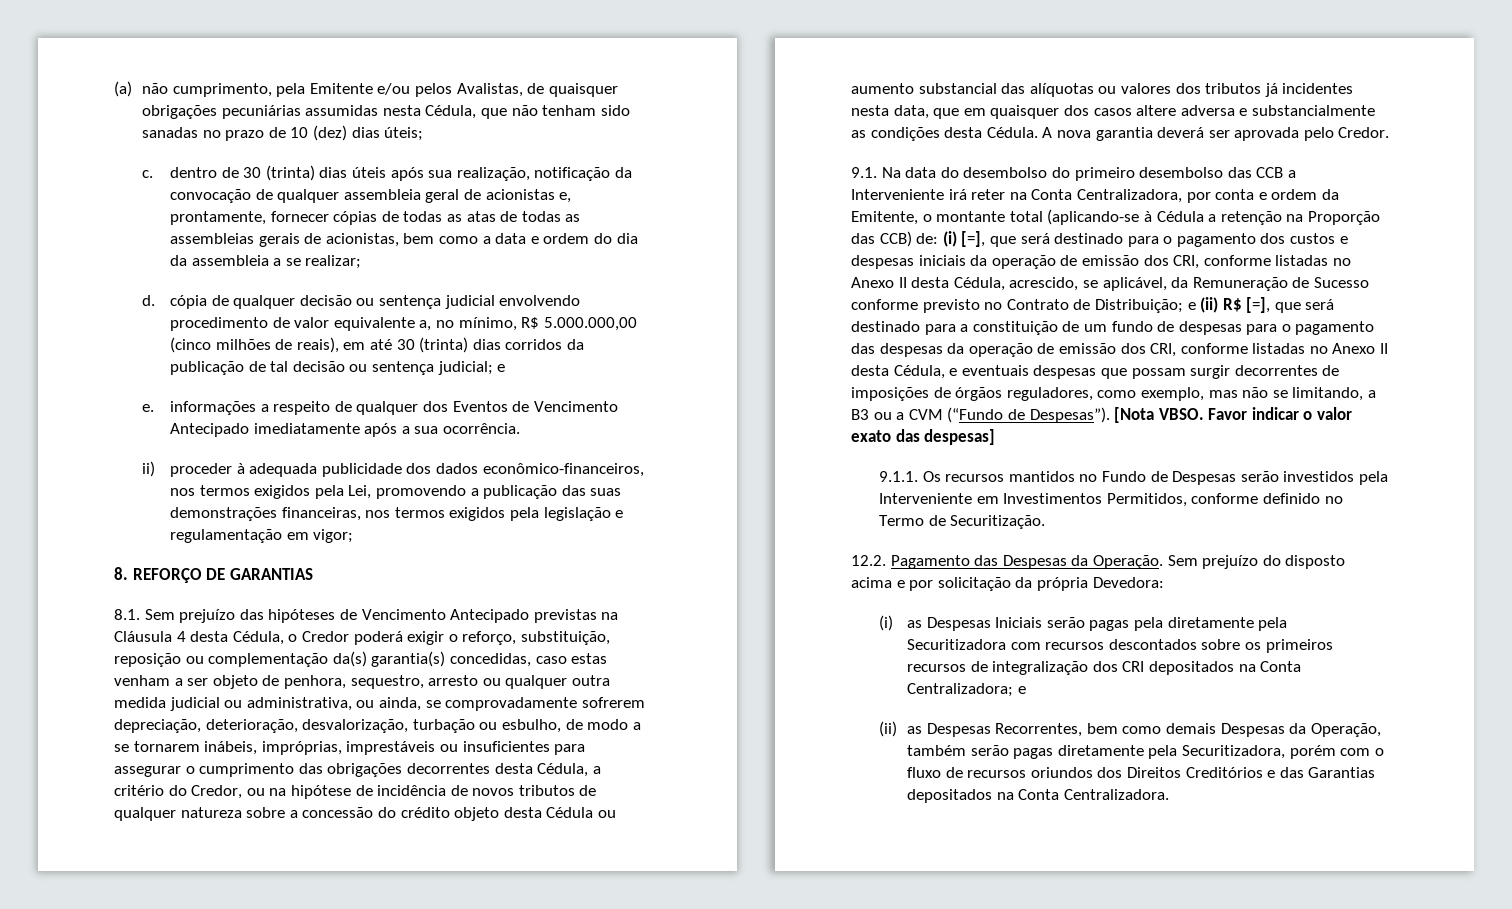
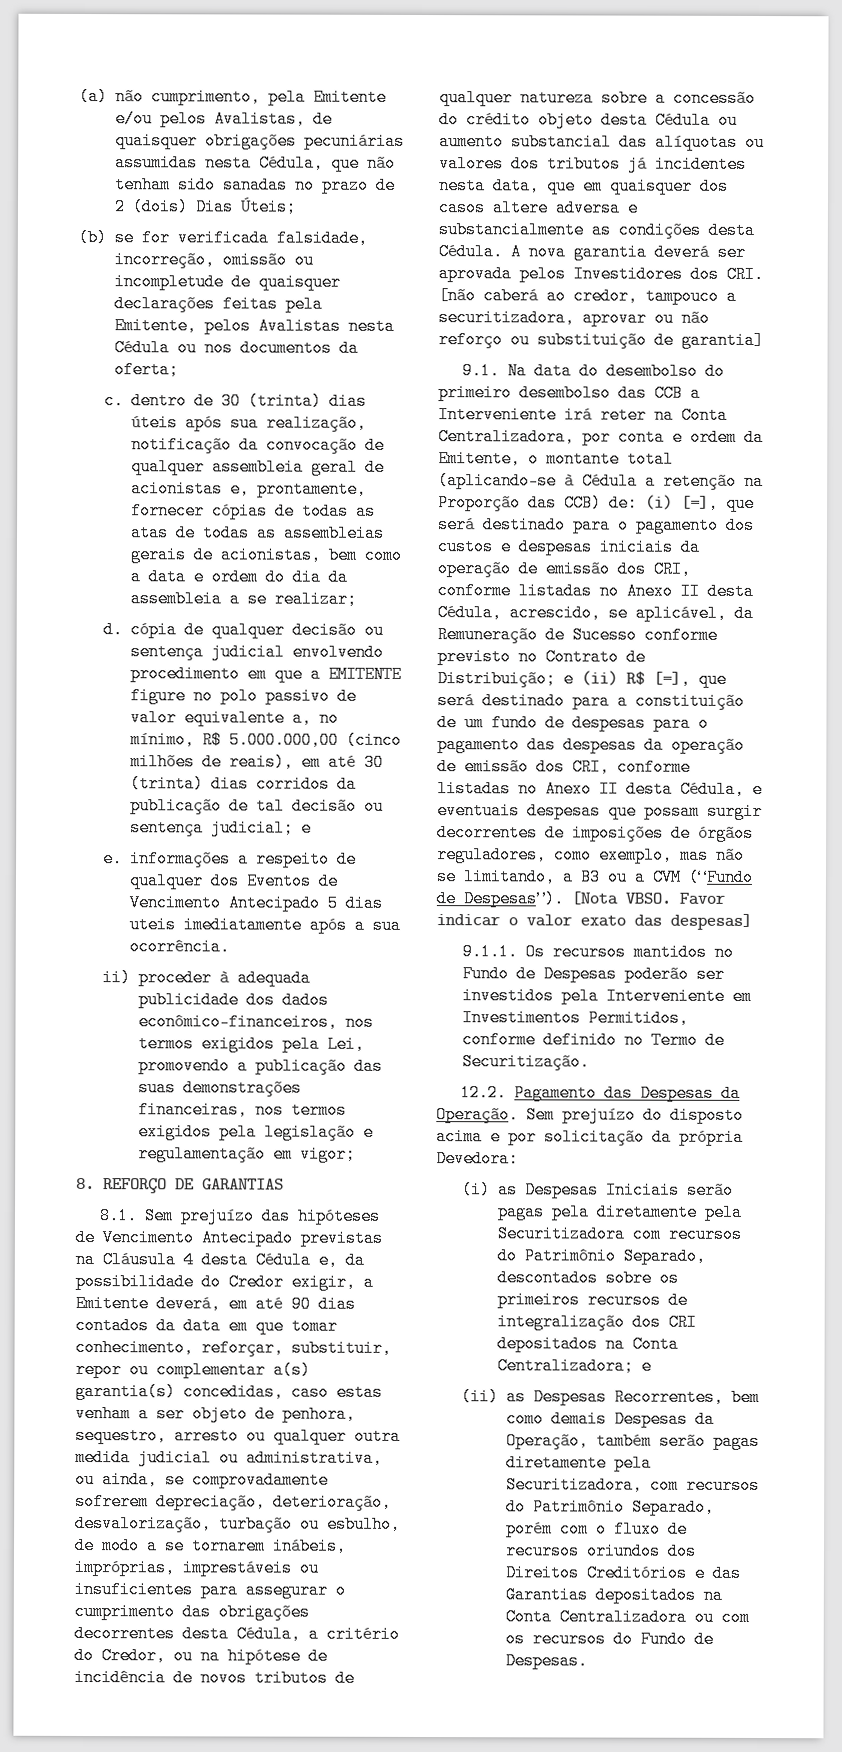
- (a) não cumprimento, pela Emitente e/ou pelos Avalistas, de quaisquer obrigações pecuniárias assumidas nesta Cédula, que não tenham sido sanadas no prazo de 10 (dez) dias úteis;
+ (a) não cumprimento, pela Emitente e/ou pelos Avalistas, de quaisquer obrigações pecuniárias assumidas nesta Cédula, que não tenham sido sanadas no prazo de 2 (dois) Dias Úteis;
+ (b) se for verificada falsidade, incorreção, omissão ou incompletude de quaisquer declarações feitas pela Emitente, pelos Avalistas nesta Cédula ou nos documentos da oferta;
- d. cópia de qualquer decisão ou sentença judicial envolvendo procedimento de valor equivalente a, no mínimo, R$ 5.000.000,00 (cinco milhões de reais), em até 30 (trinta) dias corridos da publicação de tal decisão ou sentença judicial; e
+ d. cópia de qualquer decisão ou sentença judicial envolvendo procedimento em que a EMITENTE figure no polo passivo de valor equivalente a, no mínimo, R$ 5.000.000,00 (cinco milhões de reais), em até 30 (trinta) dias corridos da publicação de tal decisão ou sentença judicial; e
- e. informações a respeito de qualquer dos Eventos de Vencimento Antecipado imediatamente após a sua ocorrência.
+ e. informações a respeito de qualquer dos Eventos de Vencimento Antecipado 5 dias uteis imediatamente após a sua ocorrência.
- 8.1. Sem prejuízo das hipóteses de Vencimento Antecipado previstas na Cláusula 4 desta Cédula, o Credor poderá exigir o reforço, substituição, reposição ou complementação da(s) garantia(s) concedidas, caso estas venham a ser objeto de penhora, sequestro, arresto ou qualquer outra medida judicial ou administrativa, ou ainda, se comprovadamente sofrerem depreciação, deterioração, desvalorização, turbação ou esbulho, de modo a se tornarem inábeis, impróprias, imprestáveis ou insuficientes para assegurar o cumprimento das obrigações decorrentes desta Cédula, a critério do Credor, ou na hipótese de incidência de novos tributos de qualquer natureza sobre a concessão do crédito objeto desta Cédula ou aumento substancial das alíquotas ou valores dos tributos já incidentes nesta data, que em quaisquer dos casos altere adversa e substancialmente as condições desta Cédula.
+ 8.1. Sem prejuízo das hipóteses de Vencimento Antecipado previstas na Cláusula 4 desta Cédula e, da possibilidade do Credor exigir, a Emitente deverá, em até 90 dias contados da data em que tomar conhecimento, reforçar, substituir, repor ou complementar a(s) garantia(s) concedidas, caso estas venham a ser objeto de penhora, sequestro, arresto ou qualquer outra medida judicial ou administrativa, ou ainda, se comprovadamente sofrerem depreciação, deterioração, desvalorização, turbação ou esbulho, de modo a se tornarem inábeis, impróprias, imprestáveis ou insuficientes para assegurar o cumprimento das obrigações decorrentes desta Cédula, a critério do Credor, ou na hipótese de incidência de novos tributos de qualquer natureza sobre a concessão do crédito objeto desta Cédula ou aumento substancial das alíquotas ou valores dos tributos já incidentes nesta data, que em quaisquer dos casos altere adversa e substancialmente as condições desta Cédula.
- A nova garantia deverá ser aprovada pelo Credor.
+ A nova garantia deverá ser aprovada pelos Investidores dos CRI. [não caberá ao credor, tampouco a securitizadora, aprovar ou não reforço ou substituição de garantia]
- 9.1.1. Os recursos mantidos no Fundo de Despesas serão investidos pela Interveniente em Investimentos Permitidos, conforme definido no Termo de Securitização.
+ 9.1.1. Os recursos mantidos no Fundo de Despesas poderão ser investidos pela Interveniente em Investimentos Permitidos, conforme definido no Termo de Securitização.
- (i) as Despesas Iniciais serão pagas pela diretamente pela Securitizadora com recursos descontados sobre os primeiros recursos de integralização dos CRI depositados na Conta Centralizadora; e
+ (i) as Despesas Iniciais serão pagas pela diretamente pela Securitizadora com recursos do Patrimônio Separado, descontados sobre os primeiros recursos de integralização dos CRI depositados na Conta Centralizadora; e
- (ii) as Despesas Recorrentes, bem como demais Despesas da Operação, também serão pagas diretamente pela Securitizadora, porém com o fluxo de recursos oriundos dos Direitos Creditórios e das Garantias depositados na Conta Centralizadora.
+ (ii) as Despesas Recorrentes, bem como demais Despesas da Operação, também serão pagas diretamente pela Securitizadora, com recursos do Patrimônio Separado, porém com o fluxo de recursos oriundos dos Direitos Creditórios e das Garantias depositados na Conta Centralizadora ou com os recursos do Fundo de Despesas.

